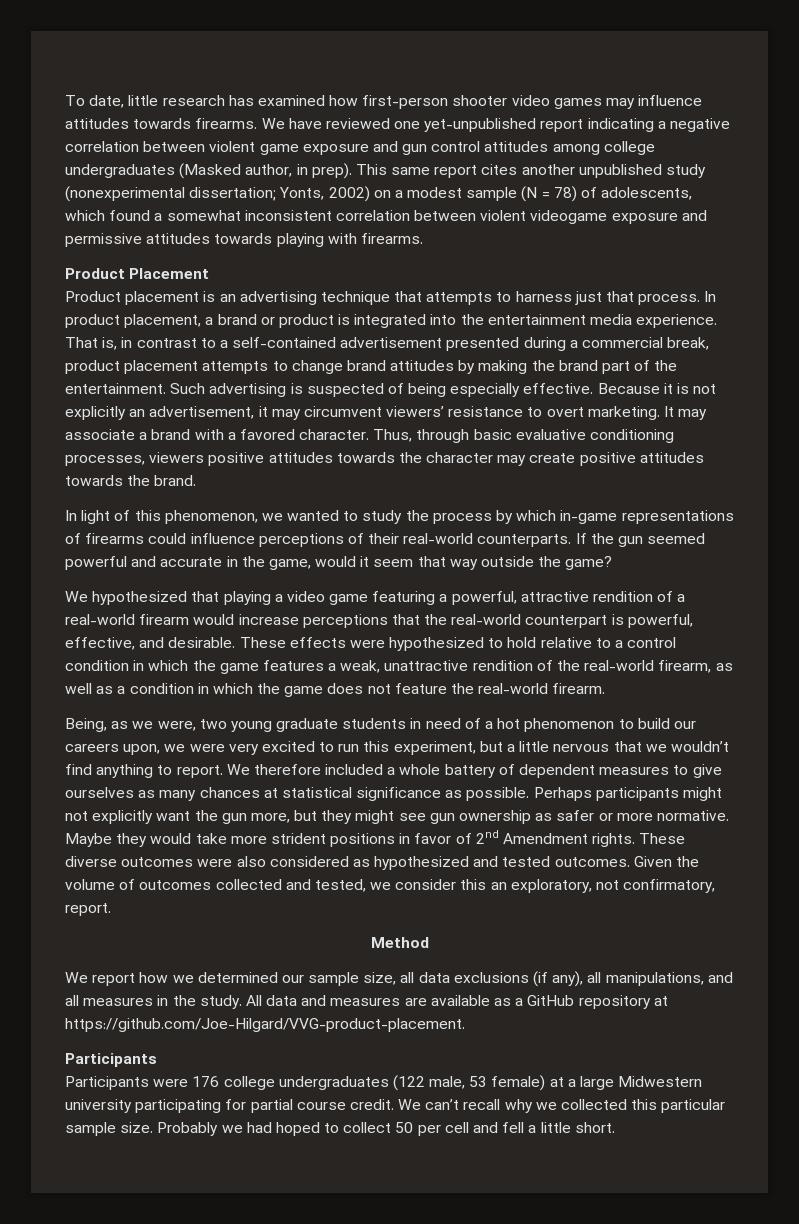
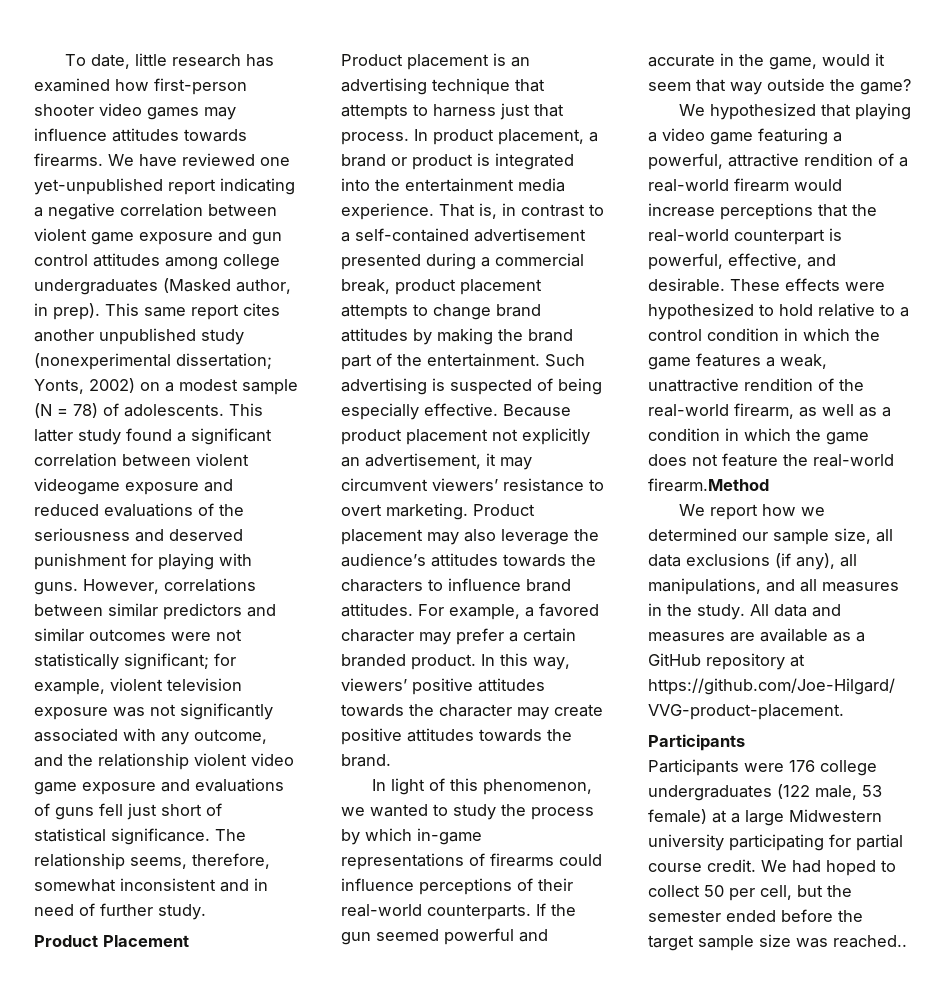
- This same report cites another unpublished study (nonexperimental dissertation; Yonts, 2002) on a modest sample (N = 78) of adolescents, which found a somewhat inconsistent correlation between violent videogame exposure and permissive attitudes towards playing with firearms.
+ This same report cites another unpublished study (nonexperimental dissertation; Yonts, 2002) on a modest sample (N = 78) of adolescents. This latter study found a significant correlation between violent videogame exposure and reduced evaluations of the seriousness and deserved punishment for playing with guns. However, correlations between similar predictors and similar outcomes were not statistically significant; for example, violent television exposure was not significantly associated with any outcome, and the relationship violent video game exposure and evaluations of guns fell just short of statistical significance. The relationship seems, therefore, somewhat inconsistent and in need of further study.
- Because it is not explicitly an advertisement, it may circumvent viewers’ resistance to overt marketing.
+ Because product placement not explicitly an advertisement, it may circumvent viewers’ resistance to overt marketing.
- It may associate a brand with a favored character. Thus, through basic evaluative conditioning processes, viewers positive attitudes towards the character may create positive attitudes towards the brand.
+ Product placement may also leverage the audience’s attitudes towards the characters to influence brand attitudes. For example, a favored character may prefer a certain branded product. In this way, viewers’ positive attitudes towards the character may create positive attitudes towards the brand.
- These effects were hypothesized to hold relative to a control condition in which the game features a weak, unattractive rendition of the real-world firearm, as well as a condition in which the game does not feature the real-world firearm.
- Being, as we were, two young graduate students in need of a hot phenomenon to build our careers upon, we were very excited to run this experiment, but a little nervous that we wouldn’t find anything to report. We therefore included a whole battery of dependent measures to give ourselves as many chances at statistical significance as possible. Perhaps participants might not explicitly want the gun more, but they might see gun ownership as safer or more normative. Maybe they would take more strident positions in favor of 2nd Amendment rights. These diverse outcomes were also considered as hypothesized and tested outcomes. Given the volume of outcomes collected and tested, we consider this an exploratory, not confirmatory, report.
- Method
+ These effects were hypothesized to hold relative to a control condition in which the game features a weak, unattractive rendition of the real-world firearm, as well as a condition in which the game does not feature the real-world firearm.Method
- We can’t recall why we collected this particular sample size. Probably we had hoped to collect 50 per cell and fell a little short.
+ We had hoped to collect 50 per cell, but the semester ended before the target sample size was reached..

